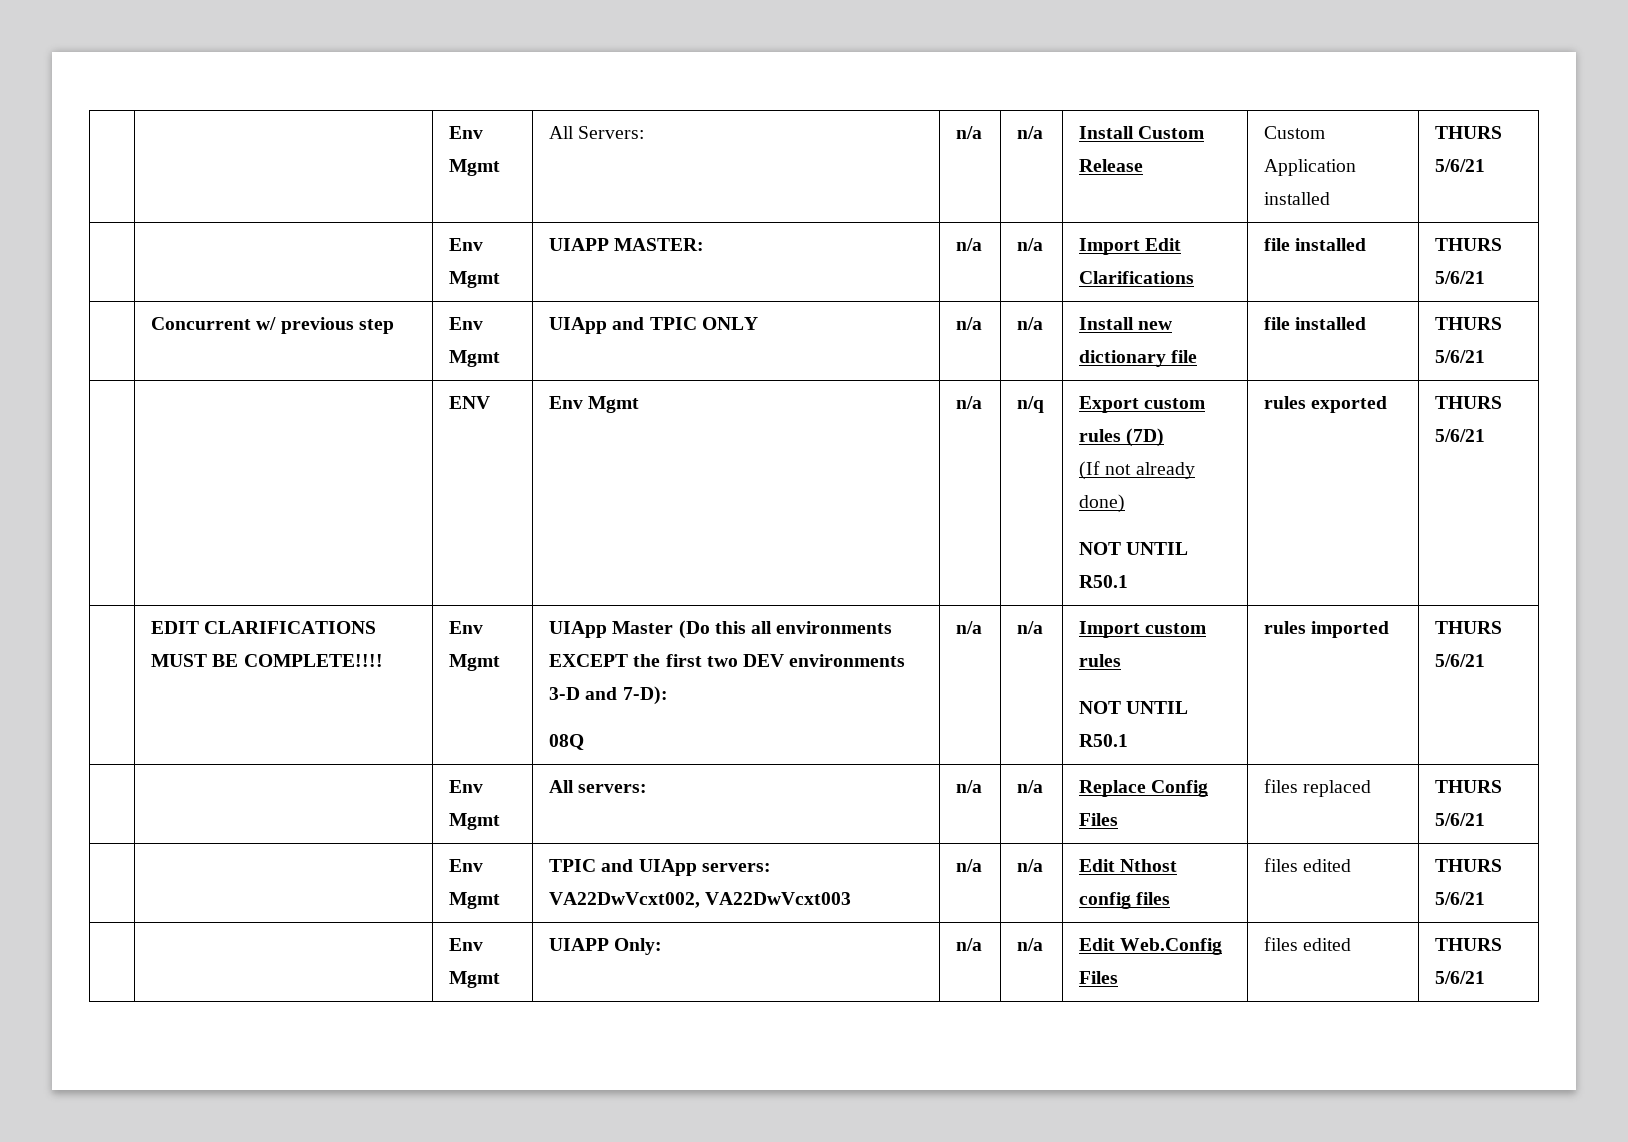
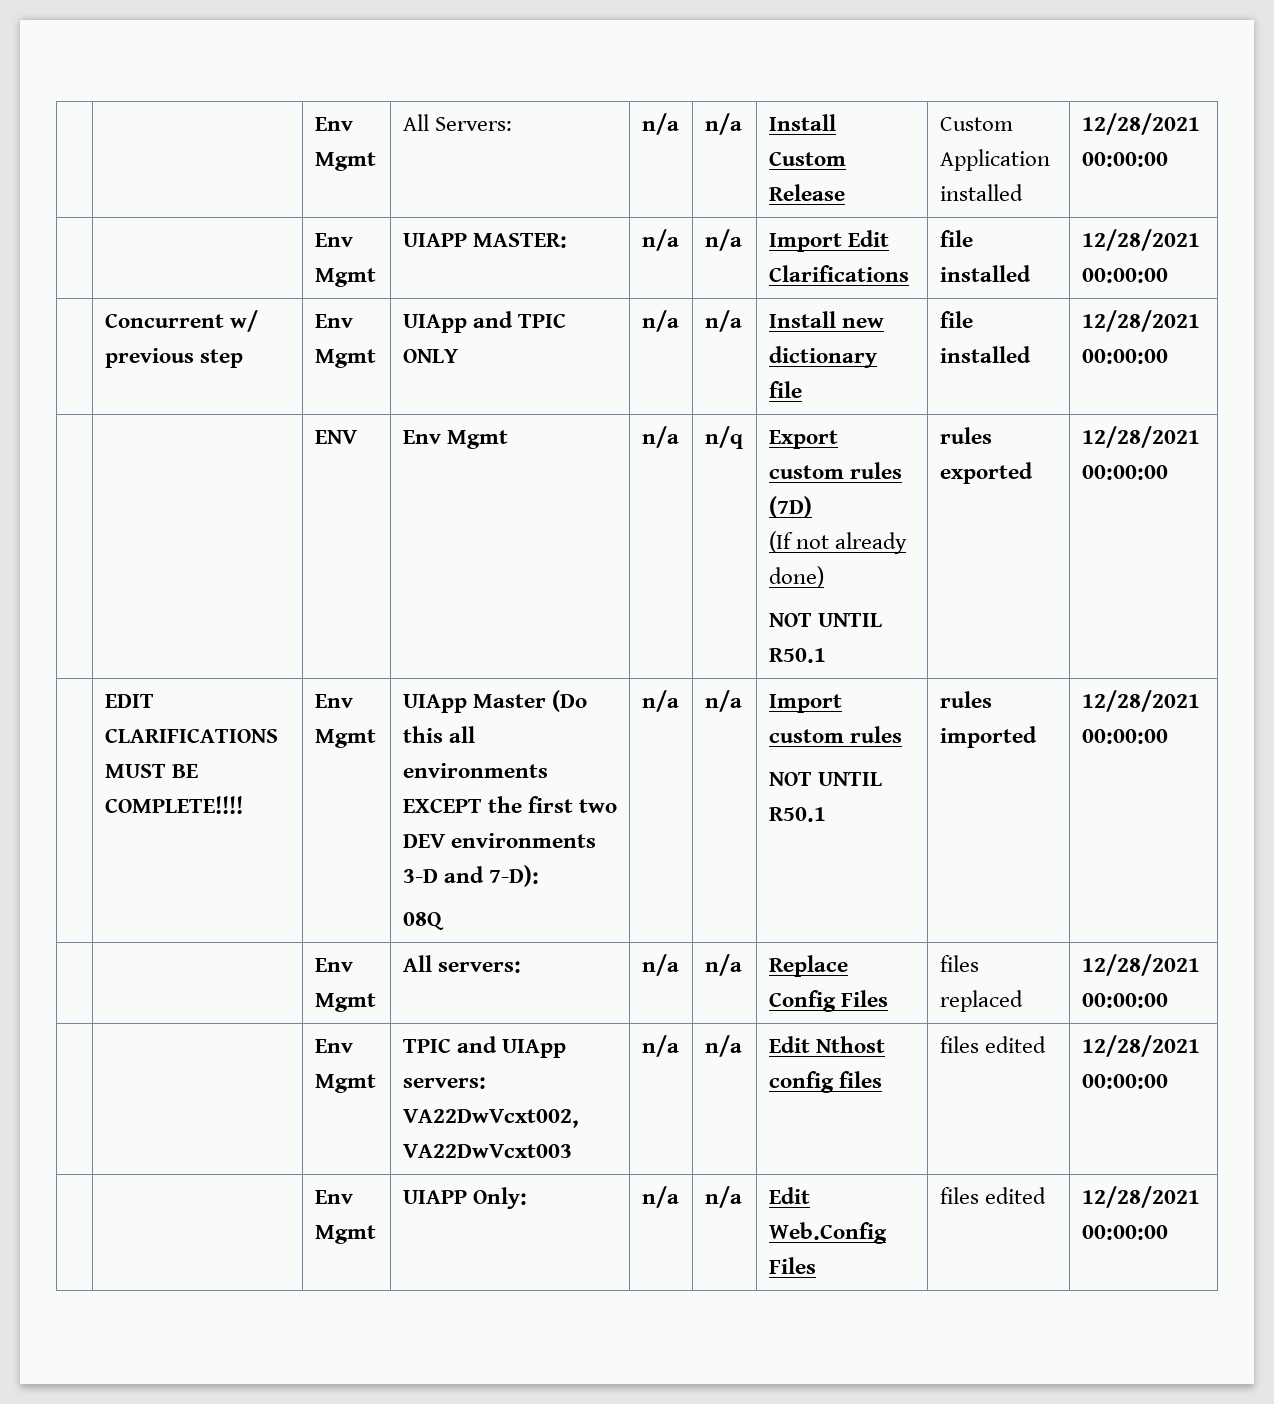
- | | Env Mgmt | All Servers: | n/a | n/a | Install Custom Release | Custom Application installed | THURS 5/6/21
+ | | Env Mgmt | All Servers: | n/a | n/a | Install Custom Release | Custom Application installed | 12/28/2021 00:00:00
- | | Env Mgmt | UIAPP MASTER: | n/a | n/a | Import Edit Clarifications | file installed | THURS 5/6/21
+ | | Env Mgmt | UIAPP MASTER: | n/a | n/a | Import Edit Clarifications | file installed | 12/28/2021 00:00:00
- | Concurrent w/ previous step | Env Mgmt | UIApp and TPIC ONLY | n/a | n/a | Install new dictionary file | file installed | THURS 5/6/21
+ | Concurrent w/ previous step | Env Mgmt | UIApp and TPIC ONLY | n/a | n/a | Install new dictionary file | file installed | 12/28/2021 00:00:00
  | | ENV | Env Mgmt | n/a | n/q | Export custom rules (7D)
  (If not already done)
- NOT UNTIL R50.1 | rules exported | THURS 5/6/21
+ NOT UNTIL R50.1 | rules exported | 12/28/2021 00:00:00
  | EDIT CLARIFICATIONS MUST BE COMPLETE!!!! | Env Mgmt | UIApp Master (Do this all environments EXCEPT the first two DEV environments 3-D and 7-D):
  08Q | n/a | n/a | Import custom rules
- NOT UNTIL R50.1 | rules imported | THURS 5/6/21
+ NOT UNTIL R50.1 | rules imported | 12/28/2021 00:00:00
- | | Env Mgmt | All servers: | n/a | n/a | Replace Config Files | files replaced | THURS 5/6/21
+ | | Env Mgmt | All servers: | n/a | n/a | Replace Config Files | files replaced | 12/28/2021 00:00:00
- | | Env Mgmt | TPIC and UIApp servers: VA22DwVcxt002, VA22DwVcxt003 | n/a | n/a | Edit Nthost config files | files edited | THURS 5/6/21
+ | | Env Mgmt | TPIC and UIApp servers: VA22DwVcxt002, VA22DwVcxt003 | n/a | n/a | Edit Nthost config files | files edited | 12/28/2021 00:00:00
- | | Env Mgmt | UIAPP Only: | n/a | n/a | Edit Web.Config Files | files edited | THURS 5/6/21
+ | | Env Mgmt | UIAPP Only: | n/a | n/a | Edit Web.Config Files | files edited | 12/28/2021 00:00:00

